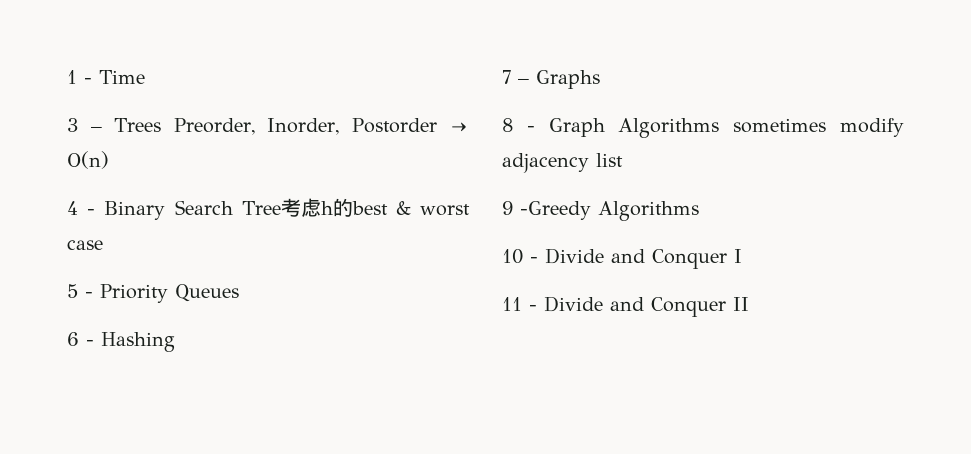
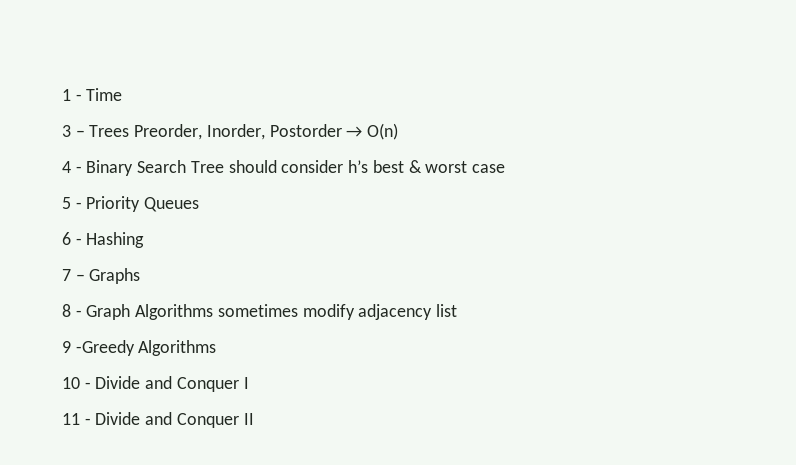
- 4 - Binary Search Tree考虑h的best & worst case
+ 4 - Binary Search Tree should consider h’s best & worst case

